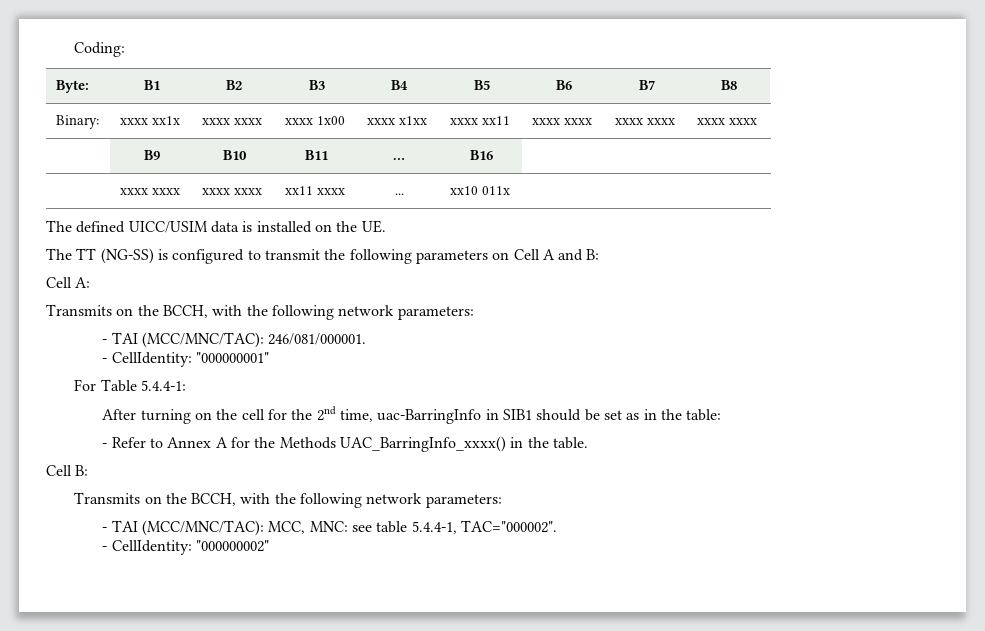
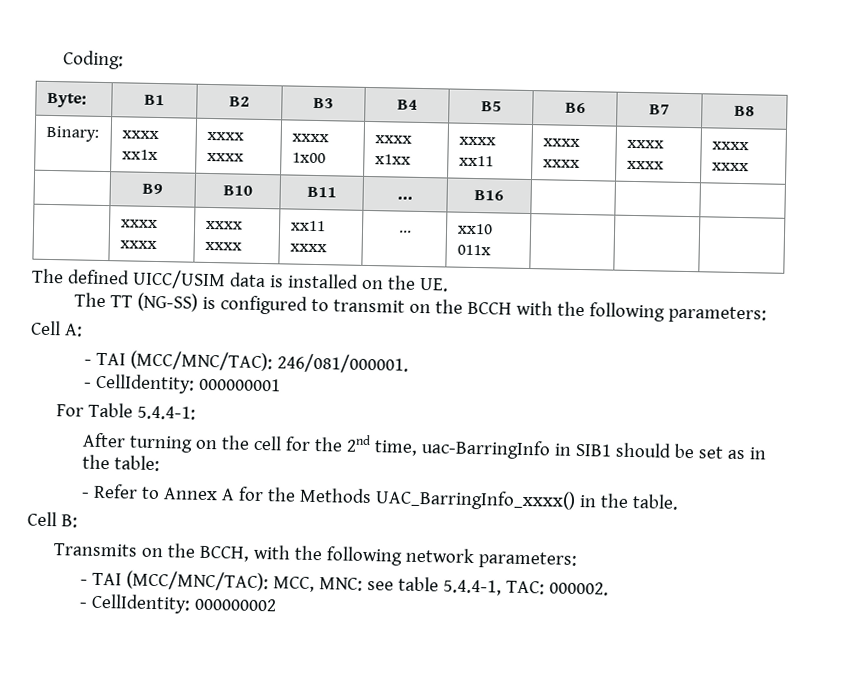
- The TT (NG-SS) is configured to transmit the following parameters on Cell A and B:
+ The TT (NG-SS) is configured to transmit on the BCCH with the following parameters:
  Cell A:
- Transmits on the BCCH, with the following network parameters:
- - CellIdentity: "000000001"
+ - CellIdentity: 000000001
- - TAI (MCC/MNC/TAC): MCC, MNC: see table 5.4.4-1, TAC="000002".
- - CellIdentity: "000000002"
+ - TAI (MCC/MNC/TAC): MCC, MNC: see table 5.4.4-1, TAC: 000002.
+ - CellIdentity: 000000002

